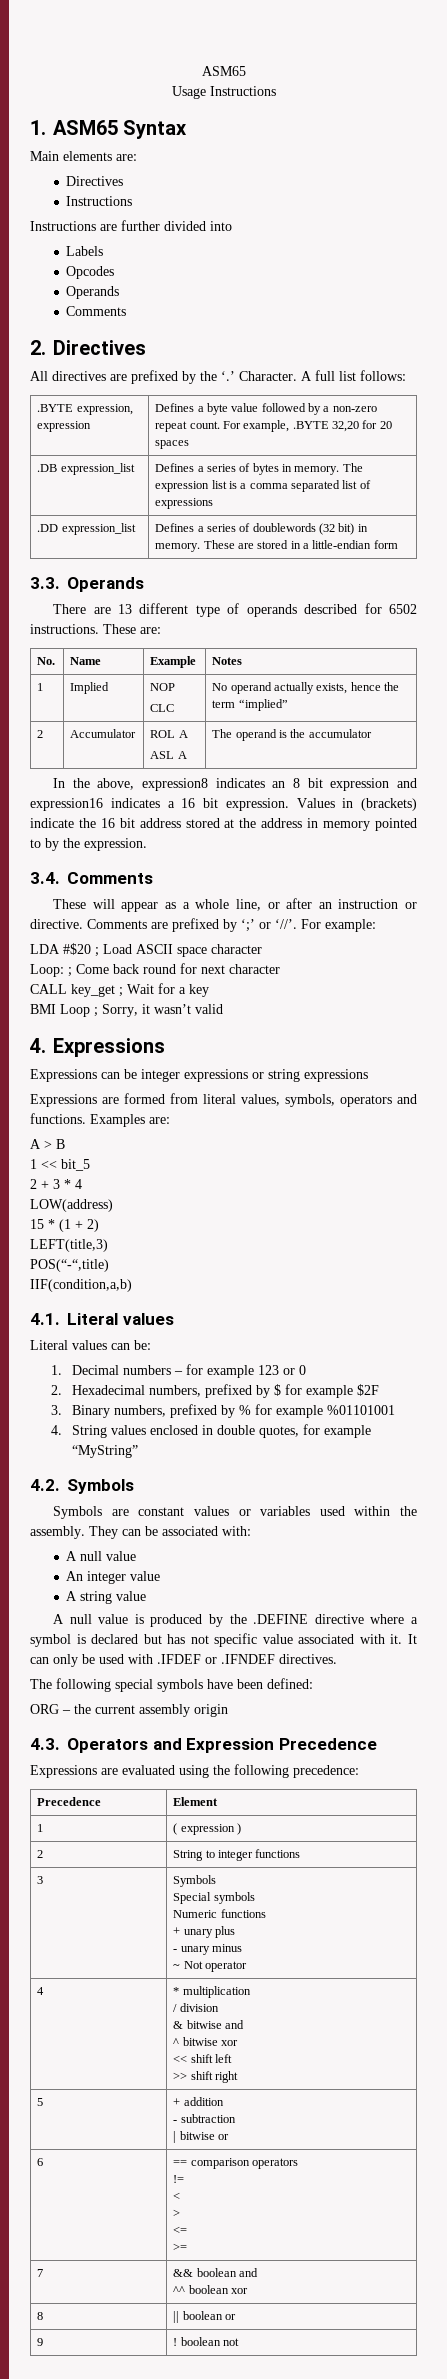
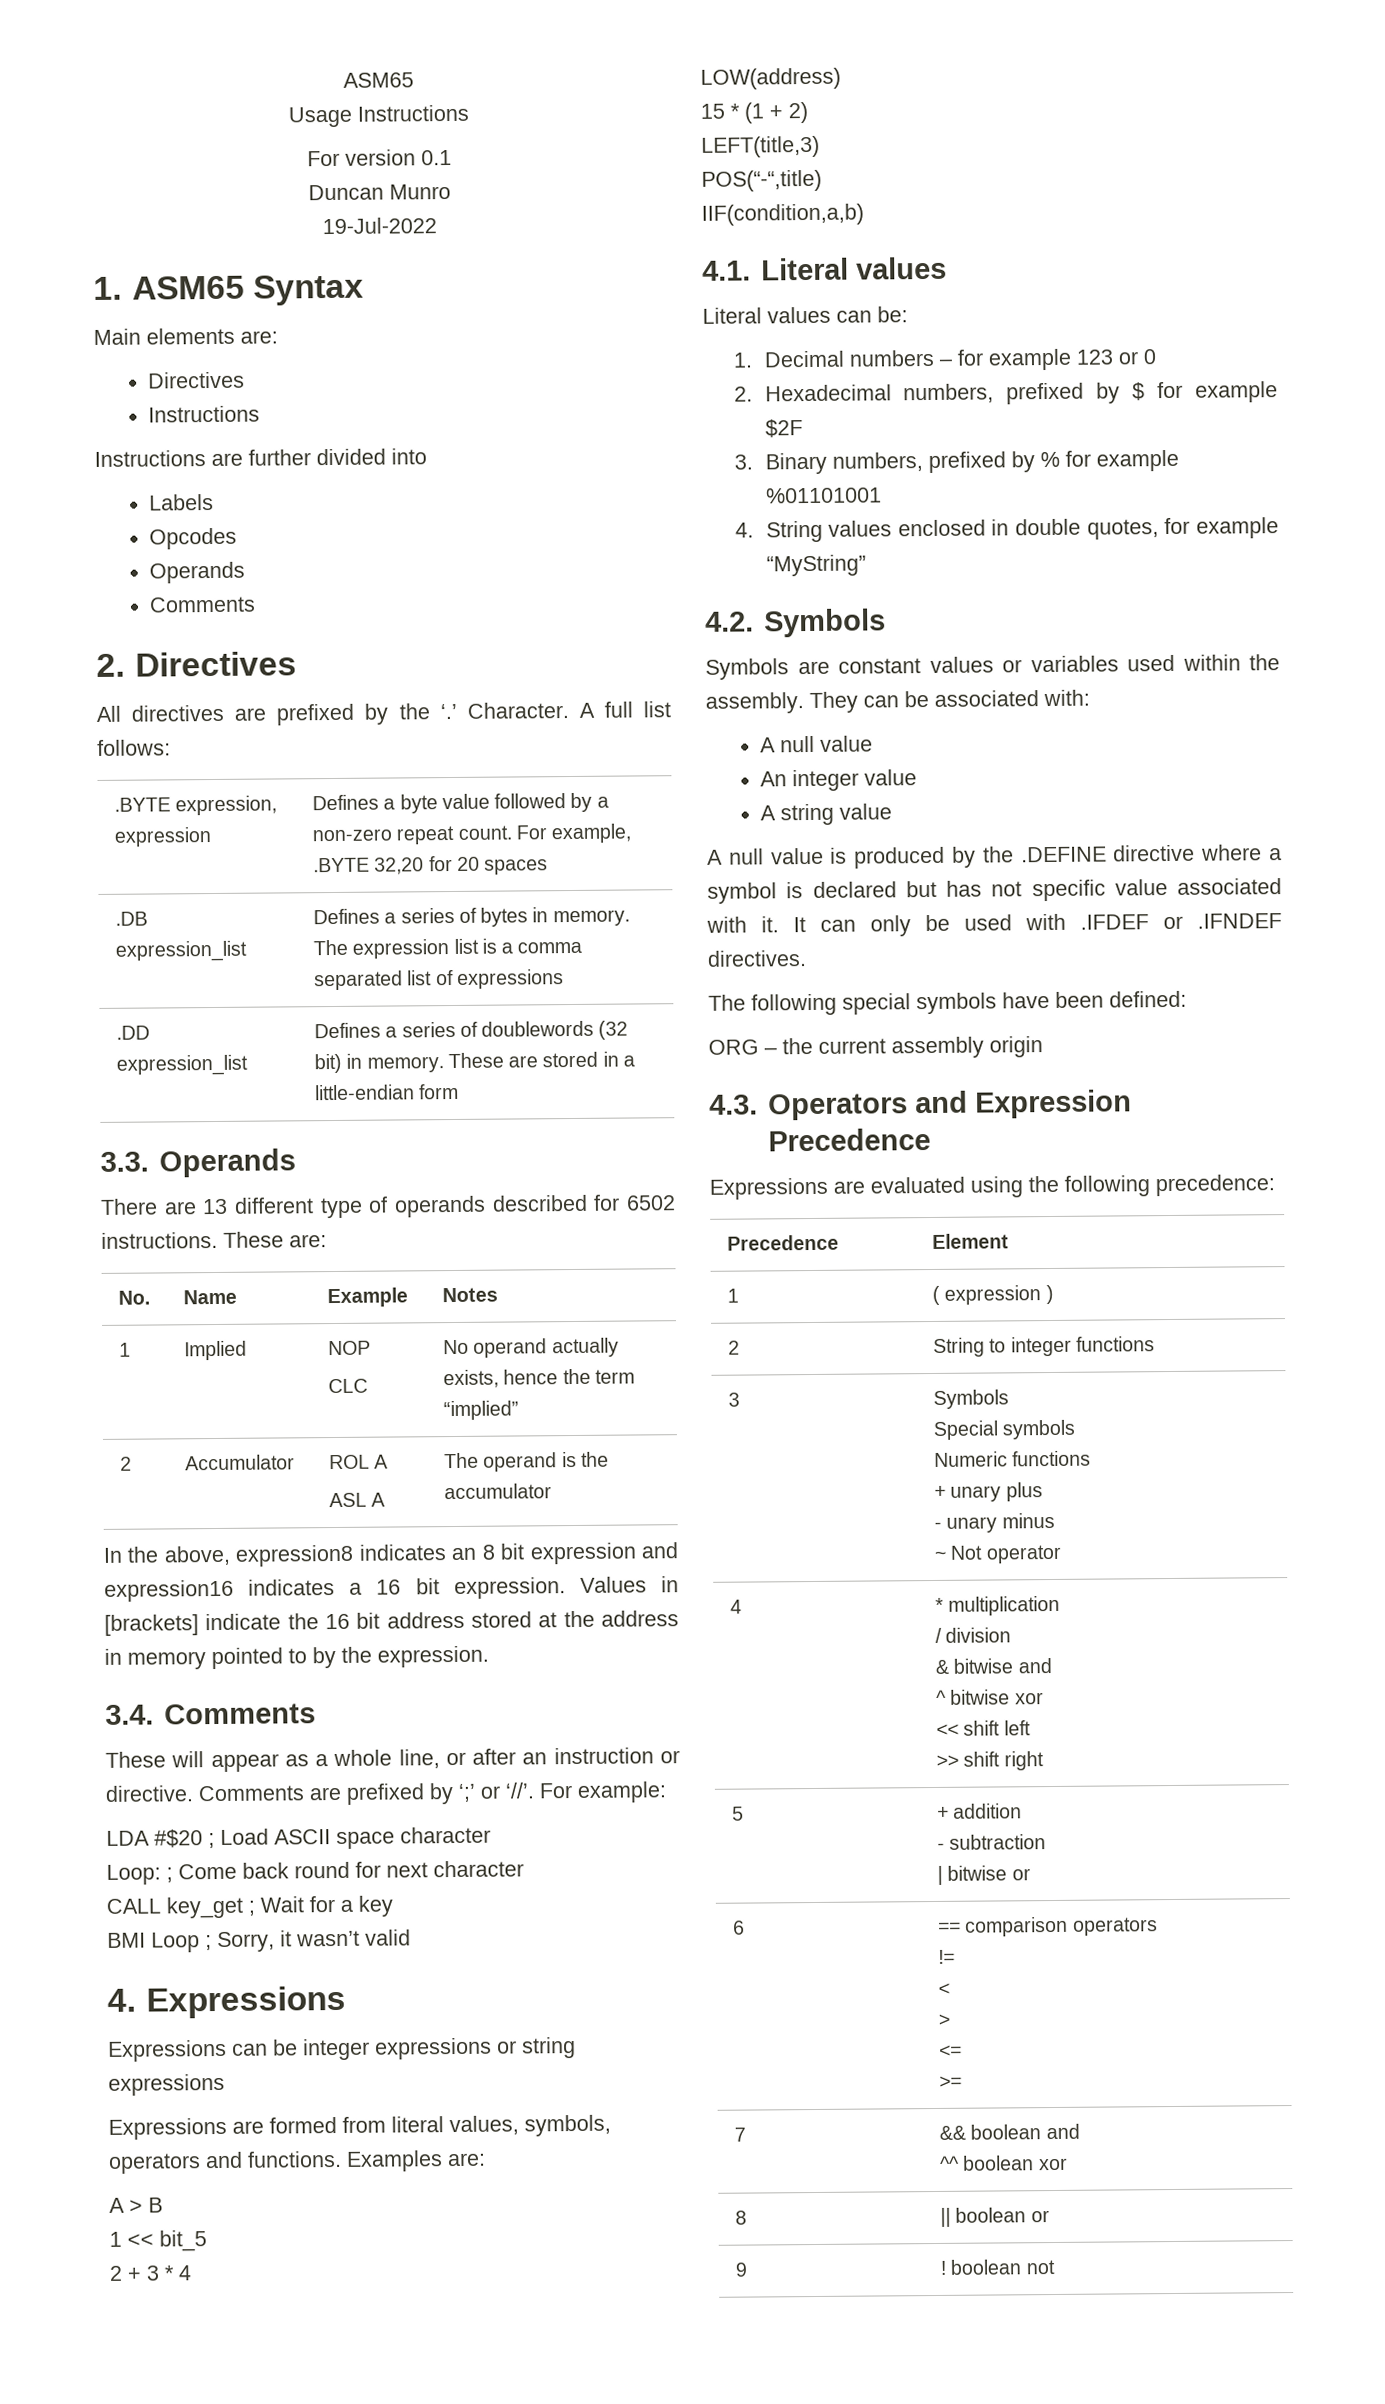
+ For version 0.1
+ Duncan Munro
+ 19-Jul-2022
- Values in (brackets) indicate the 16 bit address stored at the address in memory pointed to by the expression.
+ Values in [brackets] indicate the 16 bit address stored at the address in memory pointed to by the expression.

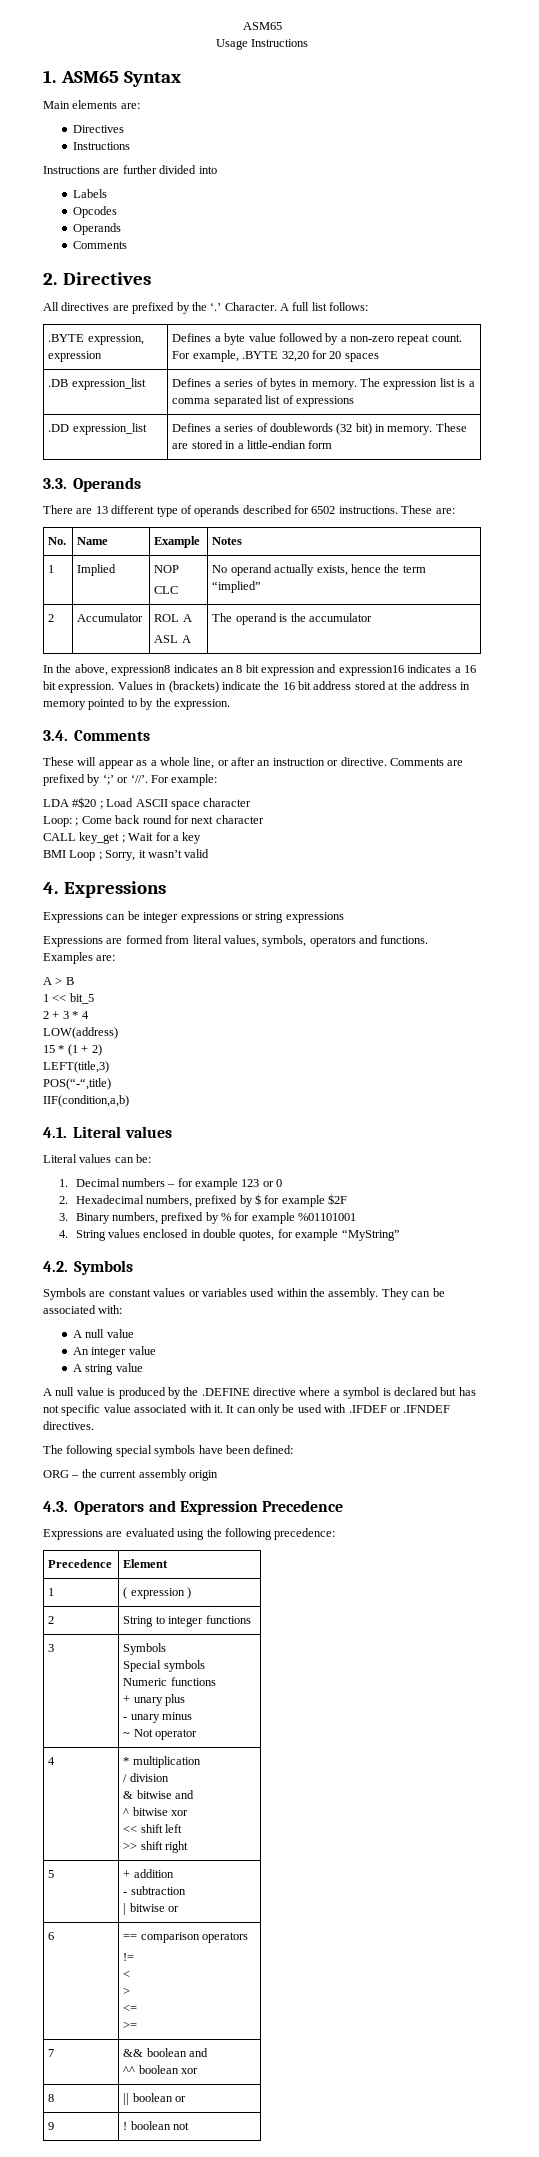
- For version 0.1
- Duncan Munro
- 19-Jul-2022
- Values in [brackets] indicate the 16 bit address stored at the address in memory pointed to by the expression.
+ Values in (brackets) indicate the 16 bit address stored at the address in memory pointed to by the expression.

